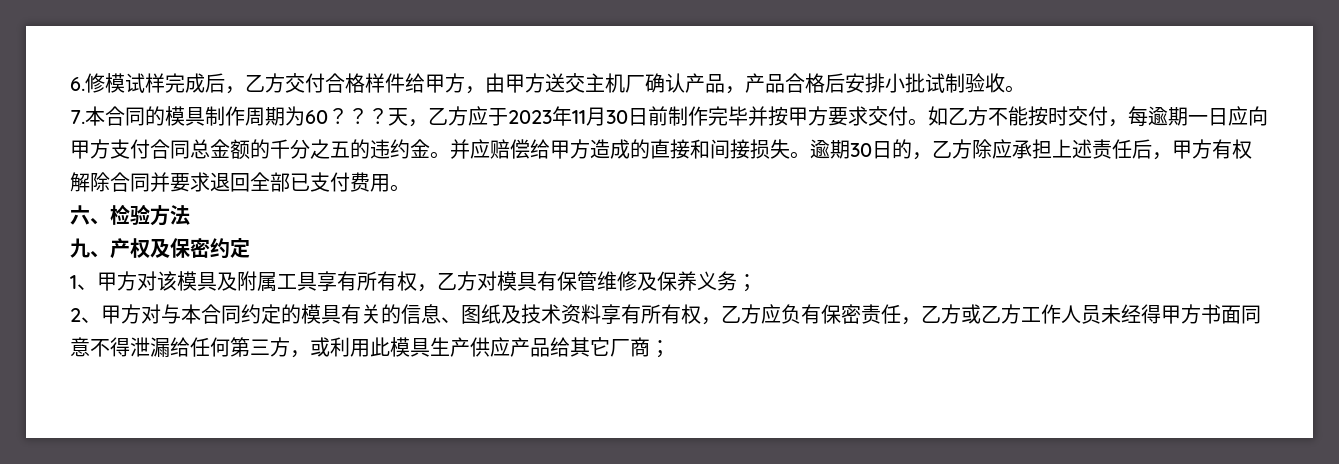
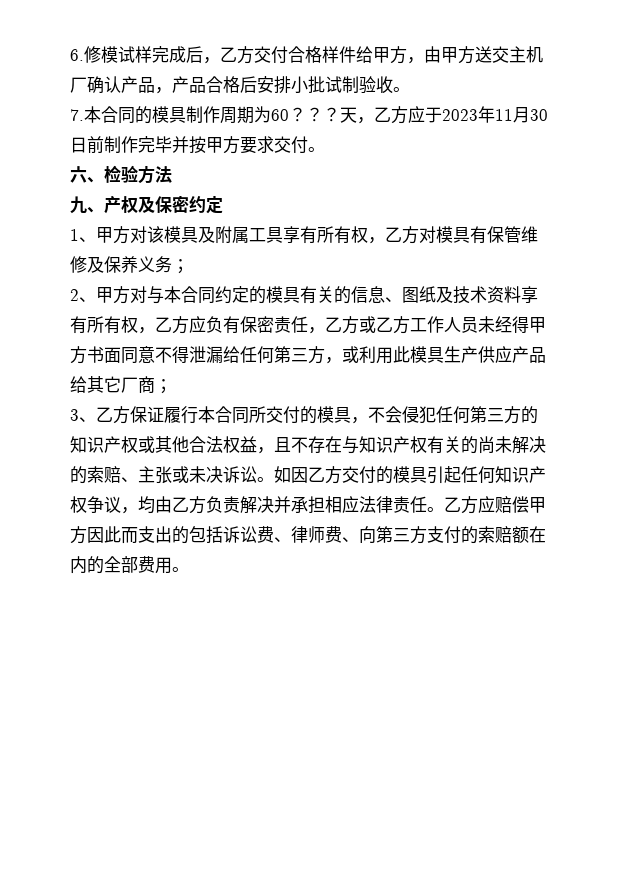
- 如乙方不能按时交付，每逾期一日应向甲方支付合同总金额的千分之五的违约金。并应赔偿给甲方造成的直接和间接损失。逾期30日的，乙方除应承担上述责任后，甲方有权解除合同并要求退回全部已支付费用。
+ 3、乙方保证履行本合同所交付的模具，不会侵犯任何第三方的知识产权或其他合法权益，且不存在与知识产权有关的尚未解决的索赔、主张或未决诉讼。如因乙方交付的模具引起任何知识产权争议，均由乙方负责解决并承担相应法律责任。乙方应赔偿甲方因此而支出的包括诉讼费、律师费、向第三方支付的索赔额在内的全部费用。

